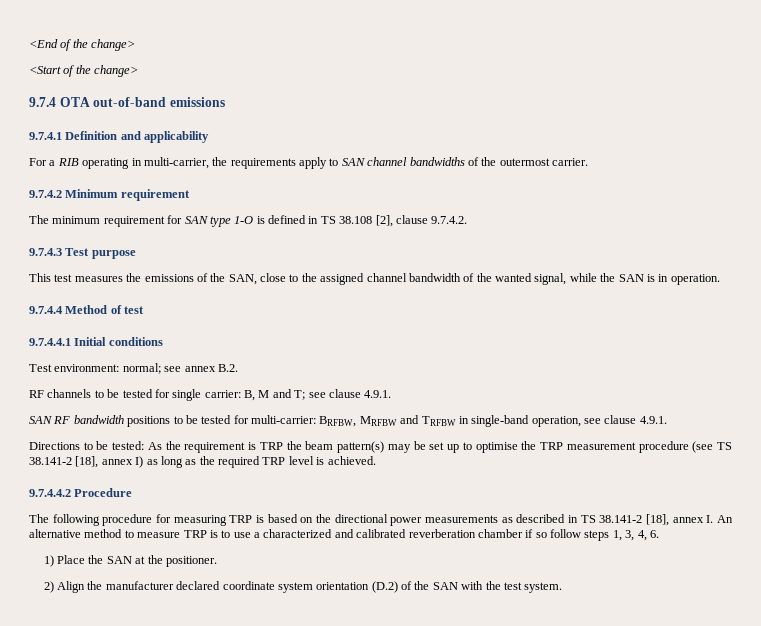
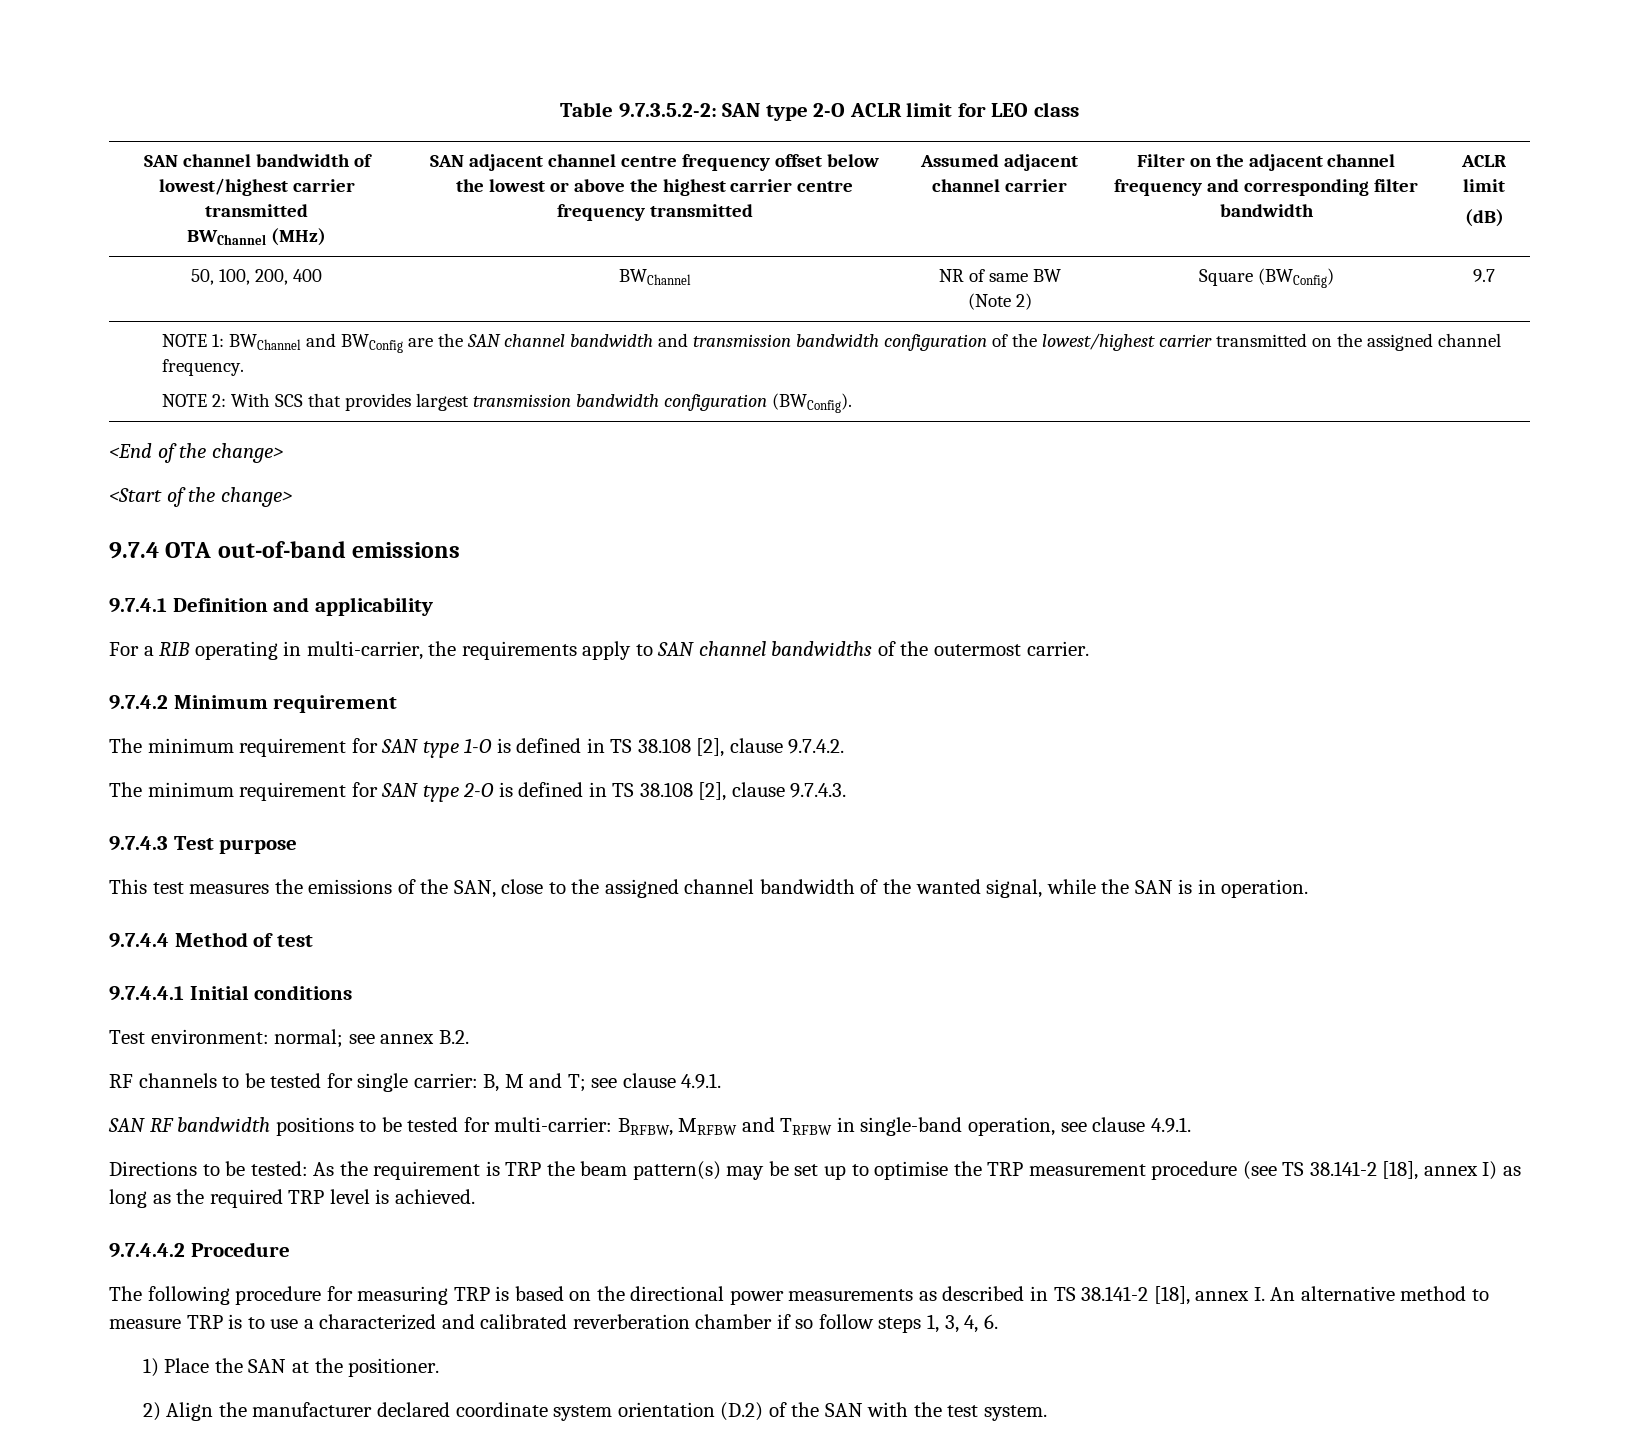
+ Table 9.7.3.5.2-2: SAN type 2-O ACLR limit for LEO class
+ SAN channel bandwidth of lowest/highest carrier transmitted
+ BWChannel (MHz) | SAN adjacent channel centre frequency offset below the lowest or above the highest carrier centre frequency transmitted | Assumed adjacent channel carrier | Filter on the adjacent channel frequency and corresponding filter bandwidth | ACLR limit
+ (dB)
+ 50, 100, 200, 400 | BWChannel | NR of same BW (Note 2) | Square (BWConfig) | 9.7
+ NOTE 1: BWChannel and BWConfig are the SAN channel bandwidth and transmission bandwidth configuration of the lowest/highest carrier transmitted on the assigned channel frequency.
+ NOTE 2: With SCS that provides largest transmission bandwidth configuration (BWConfig).
+ The minimum requirement for SAN type 2-O is defined in TS 38.108 [2], clause 9.7.4.3.

